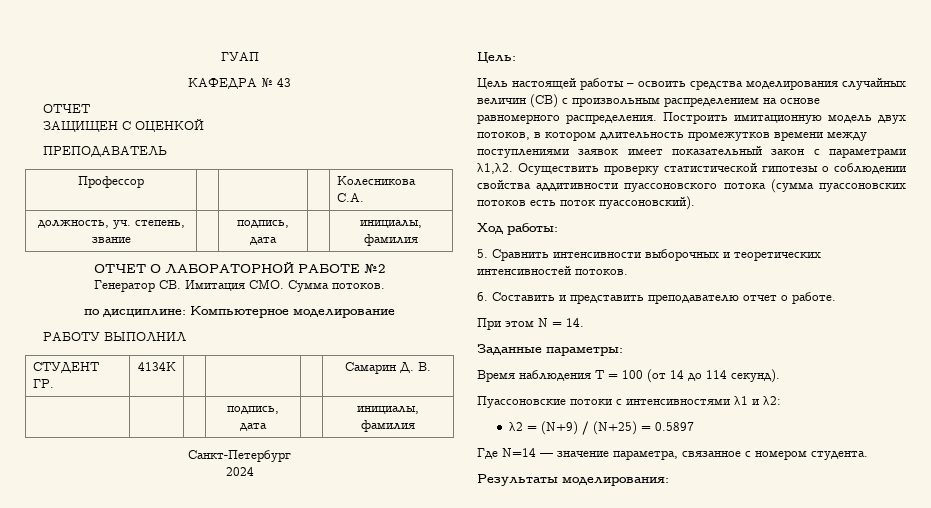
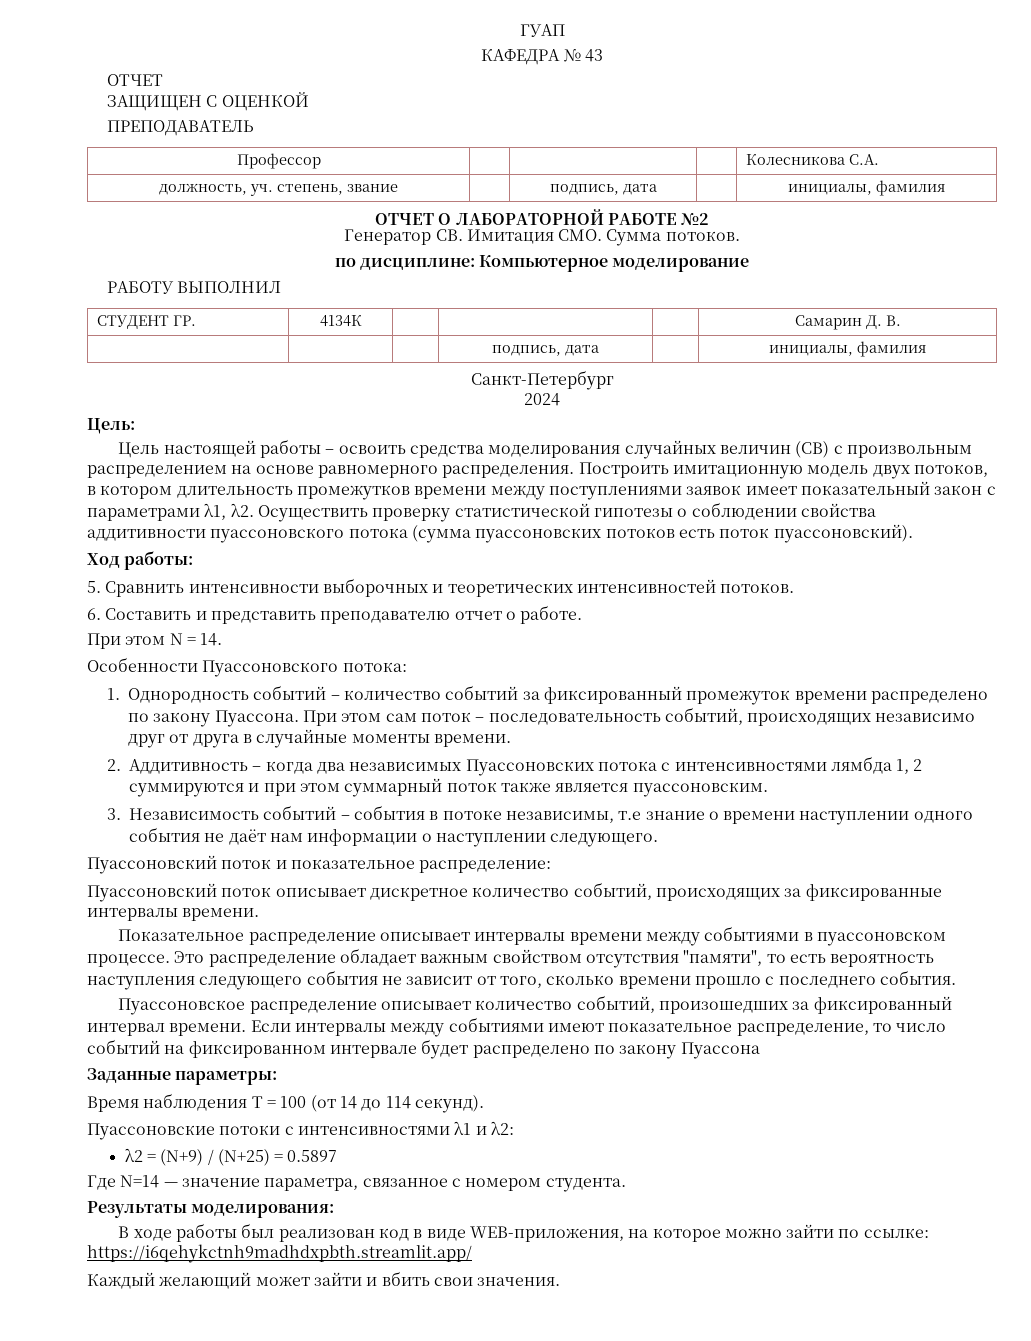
- Построить имитационную модель двух потоков, в котором длительность промежутков времени между поступлениями заявок имеет показательный закон с параметрами λ1,λ2.
+ Построить имитационную модель двух потоков, в котором длительность промежутков времени между поступлениями заявок имеет показательный закон с параметрами λ1, λ2.
+ Особенности Пуассоновского потока:
+ 1. Однородность событий – количество событий за фиксированный промежуток времени распределено по закону Пуассона. При этом сам поток – последовательность событий, происходящих независимо друг от друга в случайные моменты времени.
+ 2. Аддитивность – когда два независимых Пуассоновских потока с интенсивностями лямбда 1, 2 суммируются и при этом суммарный поток также является пуассоновским.
+ 3. Независимость событий – события в потоке независимы, т.е знание о времени наступлении одного события не даёт нам информации о наступлении следующего.
+ Пуассоновский поток и показательное распределение:
+ Пуассоновский поток описывает дискретное количество событий, происходящих за фиксированные интервалы времени.
+ Показательное распределение описывает интервалы времени между событиями в пуассоновском процессе. Это распределение обладает важным свойством отсутствия "памяти", то есть вероятность наступления следующего события не зависит от того, сколько времени прошло с последнего события.
+ Пуассоновское распределение описывает количество событий, произошедших за фиксированный интервал времени. Если интервалы между событиями имеют показательное распределение, то число событий на фиксированном интервале будет распределено по закону Пуассона
+ В ходе работы был реализован код в виде WEB-приложения, на которое можно зайти по ссылке: https://i6qehykctnh9madhdxpbth.streamlit.app/
+ Каждый желающий может зайти и вбить свои значения.

